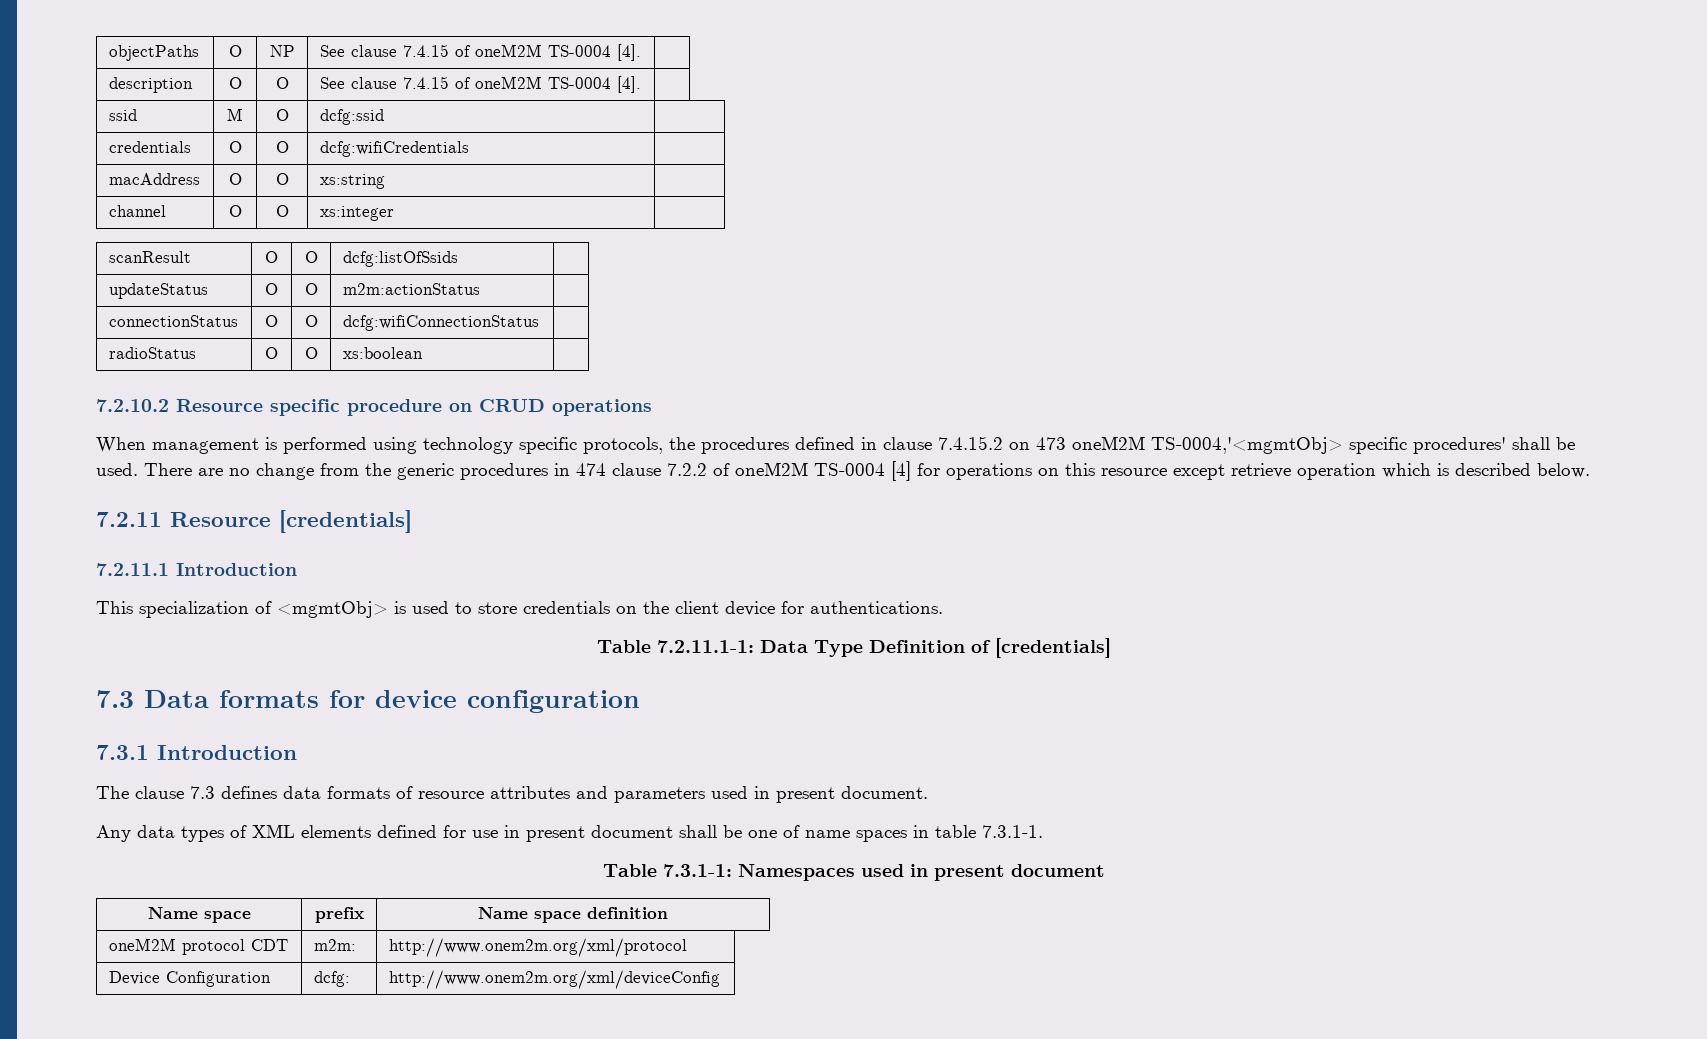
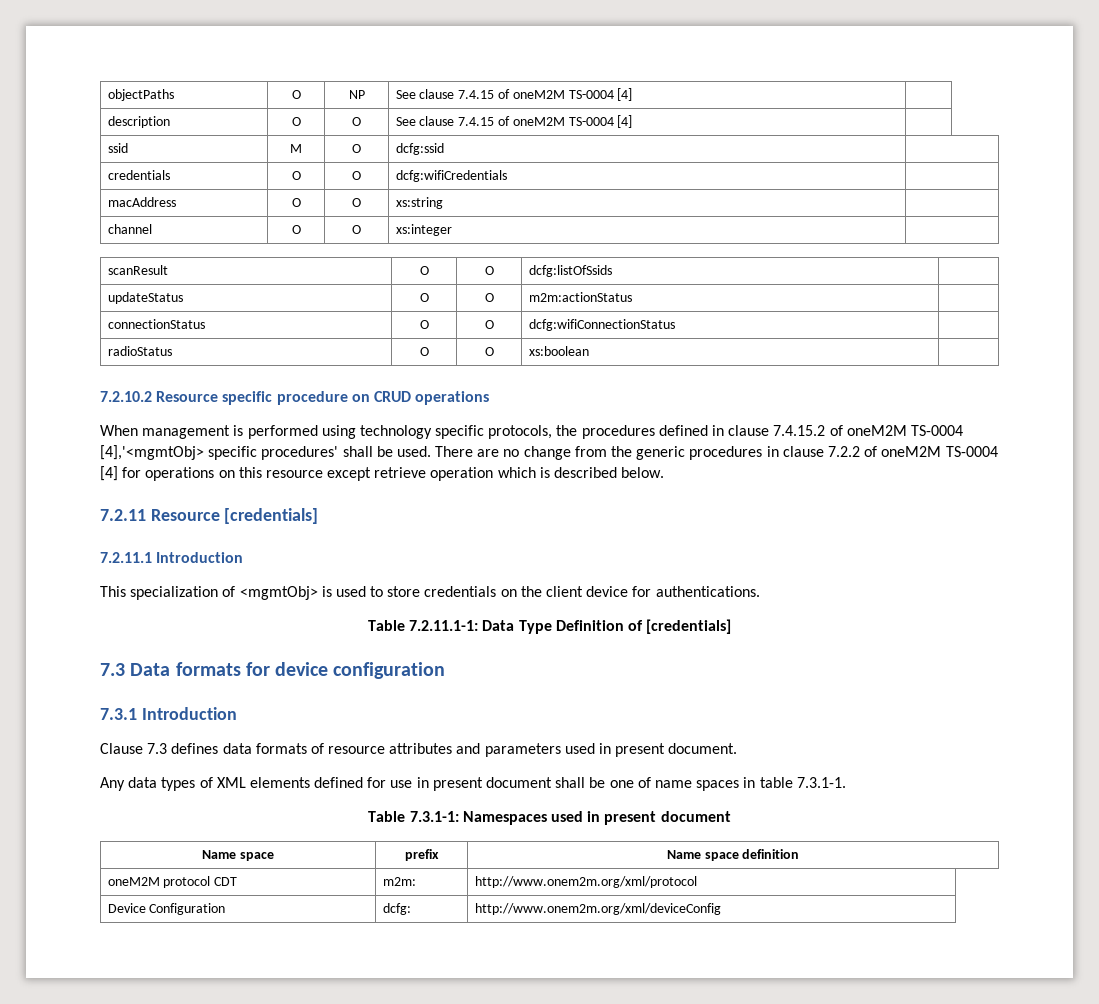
- objectPaths | O | NP | See clause 7.4.15 of oneM2M TS-0004 [4]. |
+ objectPaths | O | NP | See clause 7.4.15 of oneM2M TS-0004 [4] |
- description | O | O | See clause 7.4.15 of oneM2M TS-0004 [4]. |
+ description | O | O | See clause 7.4.15 of oneM2M TS-0004 [4] |
- When management is performed using technology specific protocols, the procedures defined in clause 7.4.15.2 on 473 oneM2M TS-0004,'<mgmtObj> specific procedures' shall be used.
+ When management is performed using technology specific protocols, the procedures defined in clause 7.4.15.2 of oneM2M TS-0004 [4],'<mgmtObj> specific procedures' shall be used.
- There are no change from the generic procedures in 474 clause 7.2.2 of oneM2M TS-0004 [4] for operations on this resource except retrieve operation which is described below.
+ There are no change from the generic procedures in clause 7.2.2 of oneM2M TS-0004 [4] for operations on this resource except retrieve operation which is described below.
- The clause 7.3 defines data formats of resource attributes and parameters used in present document.
+ Clause 7.3 defines data formats of resource attributes and parameters used in present document.

